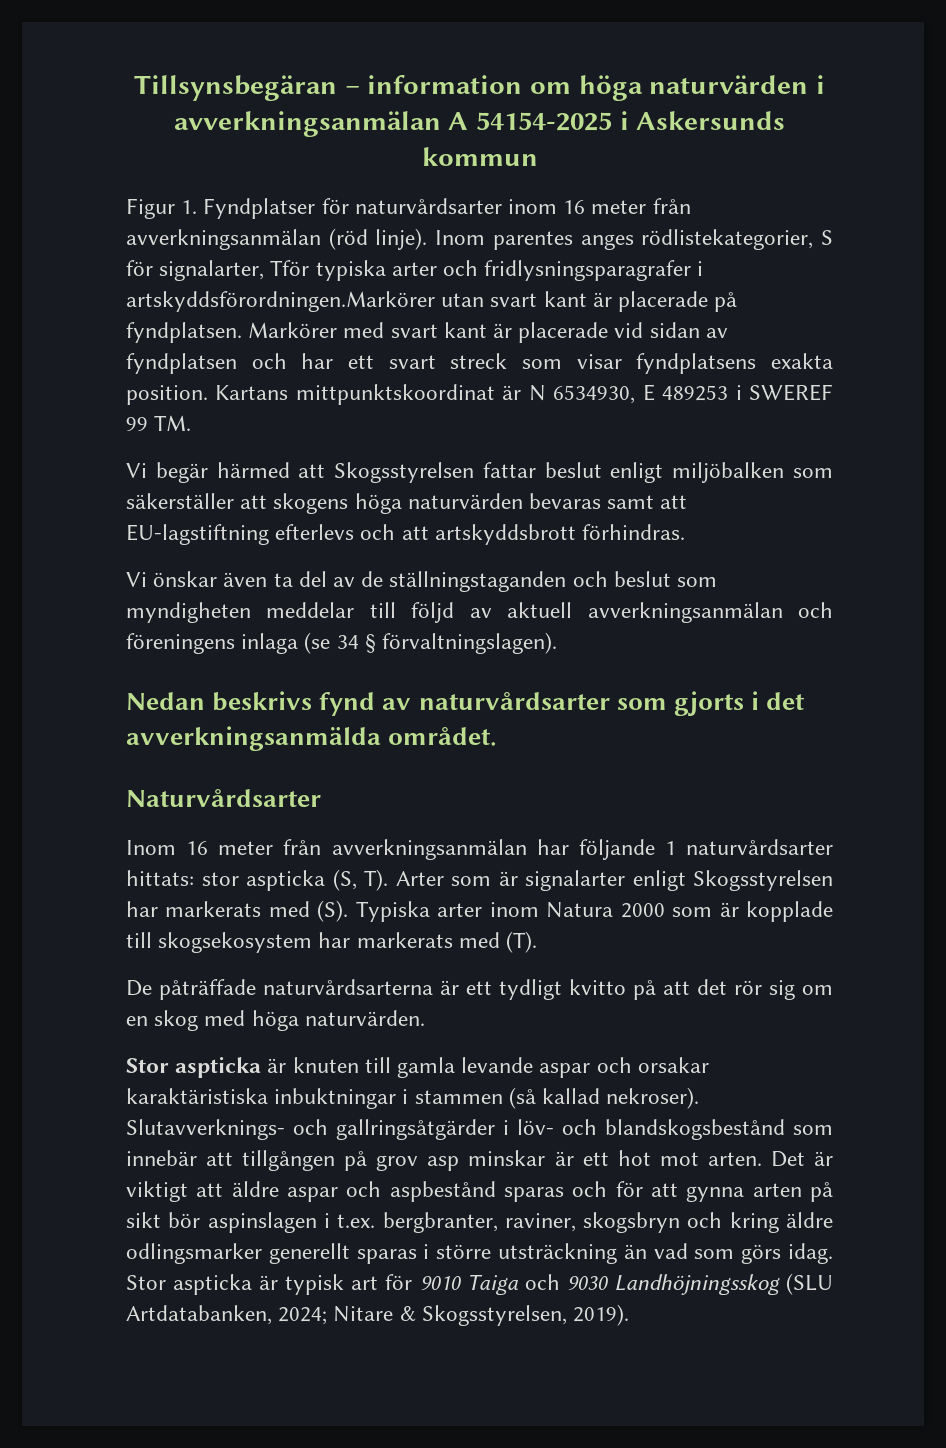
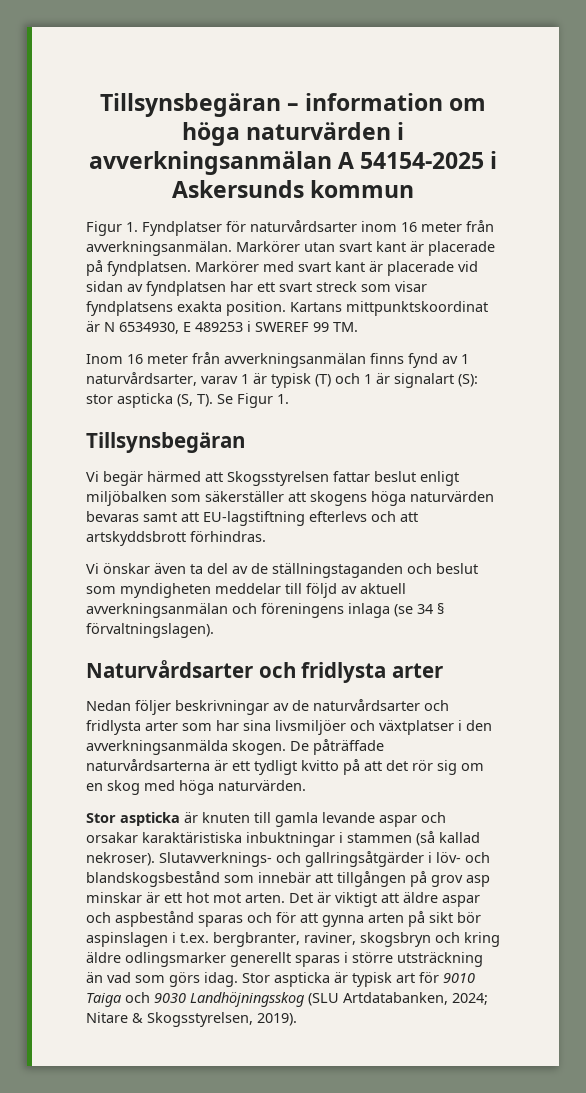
- Figur 1. Fyndplatser för naturvårdsarter inom 16 meter från avverkningsanmälan (röd linje). Inom parentes anges rödlistekategorier, S för signalarter, Tför typiska arter och fridlysningsparagrafer i artskyddsförordningen.Markörer utan svart kant är placerade på fyndplatsen.
+ Figur 1. Fyndplatser för naturvårdsarter inom 16 meter från avverkningsanmälan. Markörer utan svart kant är placerade på fyndplatsen.
- Markörer med svart kant är placerade vid sidan av fyndplatsen och har ett svart streck som visar fyndplatsens exakta position.
+ Markörer med svart kant är placerade vid sidan av fyndplatsen har ett svart streck som visar fyndplatsens exakta position.
+ Inom 16 meter från avverkningsanmälan finns fynd av 1 naturvårdsarter, varav 1 är typisk (T) och 1 är signalart (S): stor aspticka (S, T). Se Figur 1.
+ Tillsynsbegäran
- Nedan beskrivs fynd av naturvårdsarter som gjorts i det avverkningsanmälda området.
- Naturvårdsarter
- Inom 16 meter från avverkningsanmälan har följande 1 naturvårdsarter hittats: stor aspticka (S, T). Arter som är signalarter enligt Skogsstyrelsen har markerats med (S). Typiska arter inom Natura 2000 som är kopplade till skogsekosystem har markerats med (T).
- De påträffade naturvårdsarterna är ett tydligt kvitto på att det rör sig om en skog med höga naturvärden.
+ Naturvårdsarter och fridlysta arter
+ Nedan följer beskrivningar av de naturvårdsarter och fridlysta arter som har sina livsmiljöer och växtplatser i den avverkningsanmälda skogen. De påträffade naturvårdsarterna är ett tydligt kvitto på att det rör sig om en skog med höga naturvärden.

